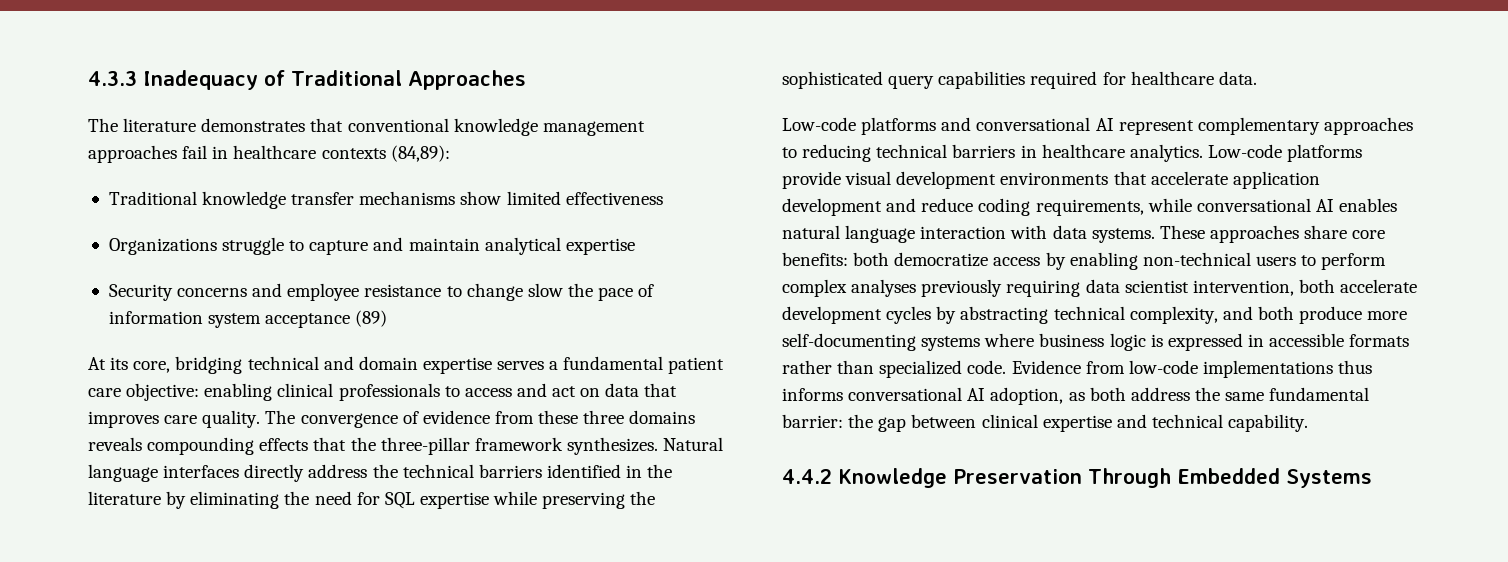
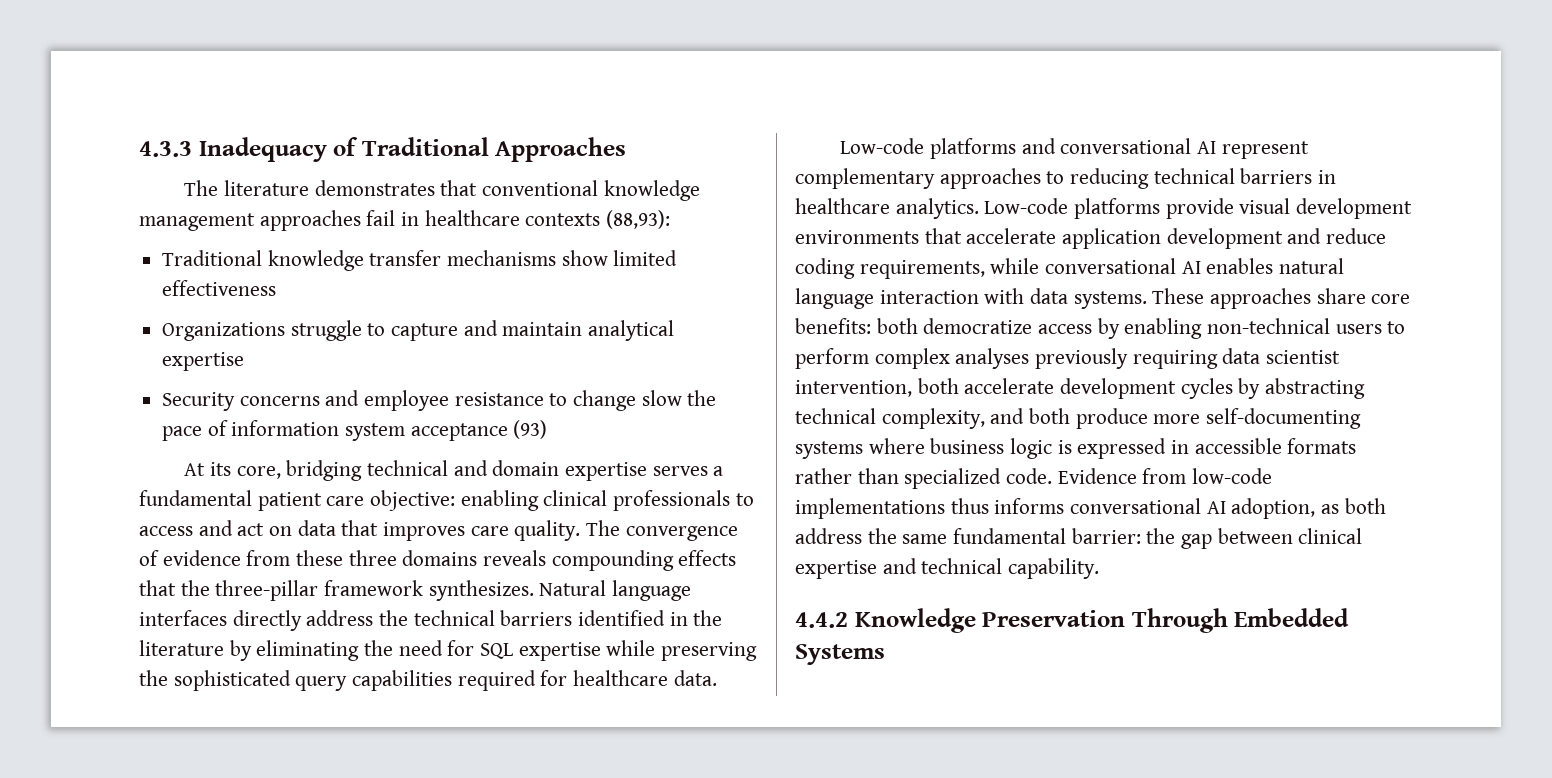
- The literature demonstrates that conventional knowledge management approaches fail in healthcare contexts (84,89):
+ The literature demonstrates that conventional knowledge management approaches fail in healthcare contexts (88,93):
- Security concerns and employee resistance to change slow the pace of information system acceptance (89)
+ Security concerns and employee resistance to change slow the pace of information system acceptance (93)

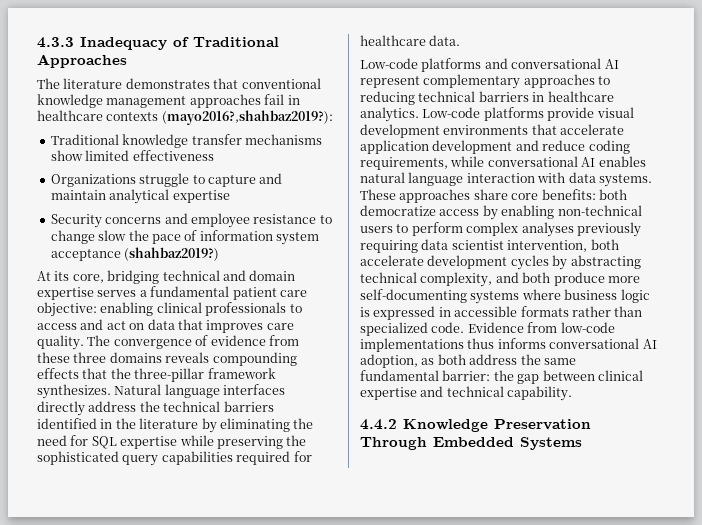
- The literature demonstrates that conventional knowledge management approaches fail in healthcare contexts (88,93):
+ The literature demonstrates that conventional knowledge management approaches fail in healthcare contexts (mayo2016?,shahbaz2019?):
- Security concerns and employee resistance to change slow the pace of information system acceptance (93)
+ Security concerns and employee resistance to change slow the pace of information system acceptance (shahbaz2019?)

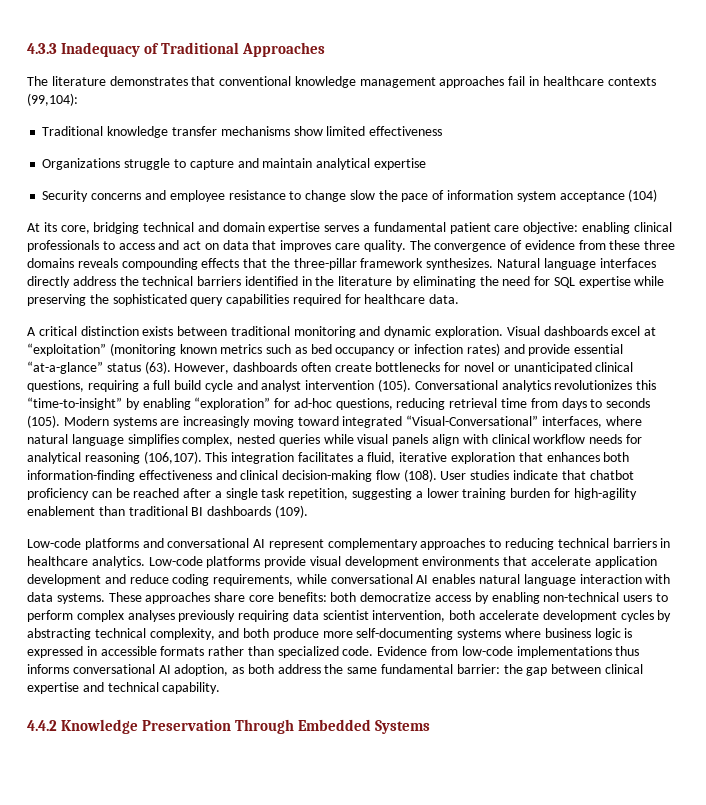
- The literature demonstrates that conventional knowledge management approaches fail in healthcare contexts (mayo2016?,shahbaz2019?):
+ The literature demonstrates that conventional knowledge management approaches fail in healthcare contexts (99,104):
- Security concerns and employee resistance to change slow the pace of information system acceptance (shahbaz2019?)
+ Security concerns and employee resistance to change slow the pace of information system acceptance (104)
+ A critical distinction exists between traditional monitoring and dynamic exploration. Visual dashboards excel at “exploitation” (monitoring known metrics such as bed occupancy or infection rates) and provide essential “at-a-glance” status (63). However, dashboards often create bottlenecks for novel or unanticipated clinical questions, requiring a full build cycle and analyst intervention (105). Conversational analytics revolutionizes this “time-to-insight” by enabling “exploration” for ad-hoc questions, reducing retrieval time from days to seconds (105). Modern systems are increasingly moving toward integrated “Visual-Conversational” interfaces, where natural language simplifies complex, nested queries while visual panels align with clinical workflow needs for analytical reasoning (106,107). This integration facilitates a fluid, iterative exploration that enhances both information-finding effectiveness and clinical decision-making flow (108). User studies indicate that chatbot proficiency can be reached after a single task repetition, suggesting a lower training burden for high-agility enablement than traditional BI dashboards (109).

